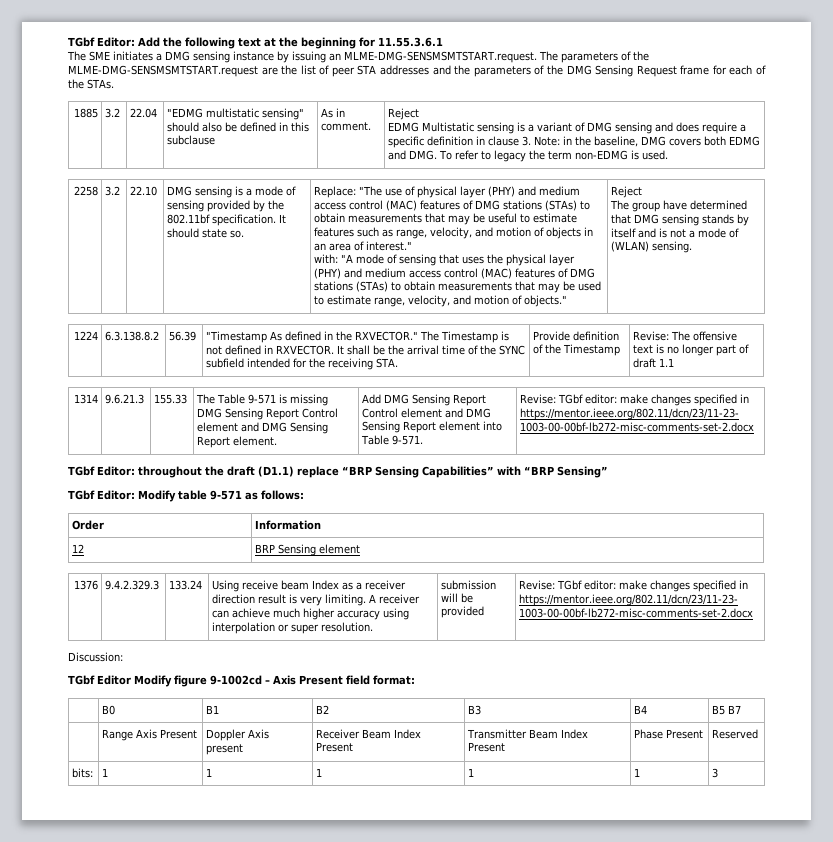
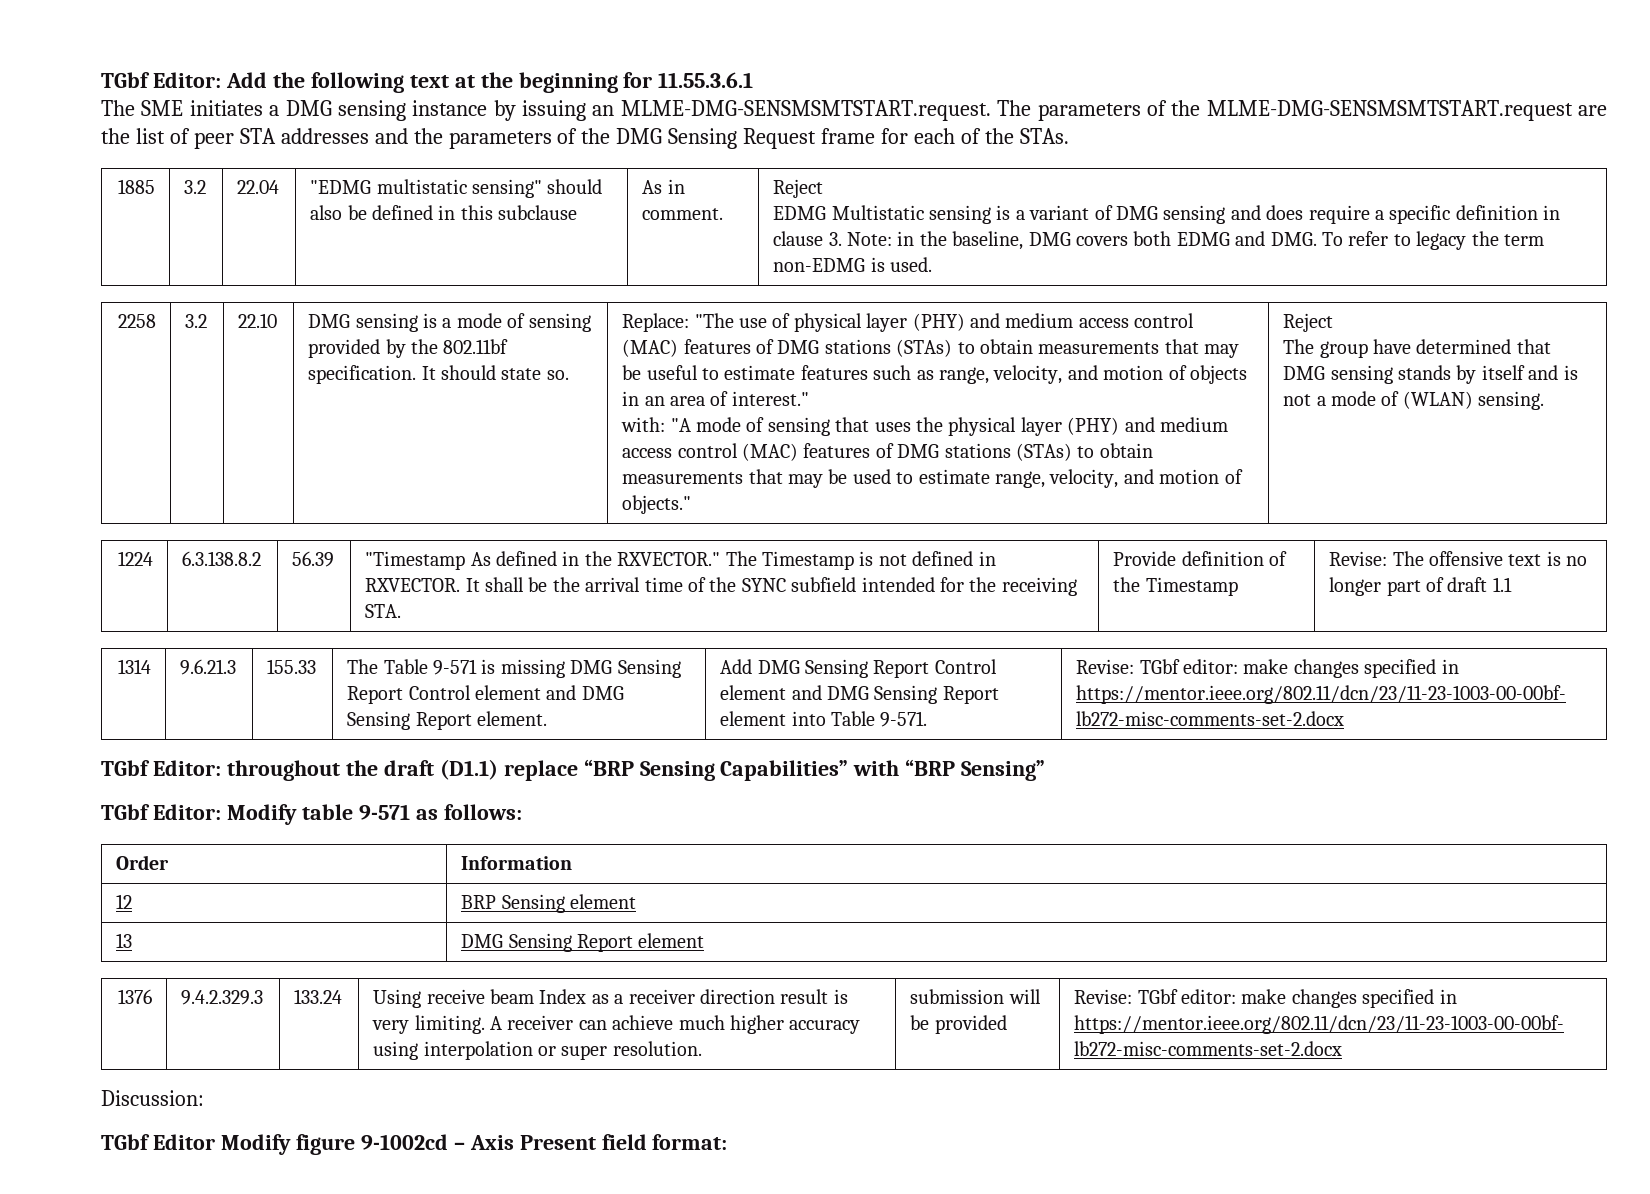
+ 13 | DMG Sensing Report element
- | B0 | B1 | B2 | B3 | B4 | B5 B7
- | Range Axis Present | Doppler Axis present | Receiver Beam Index Present | Transmitter Beam Index Present | Phase Present | Reserved
- bits: | 1 | 1 | 1 | 1 | 1 | 3

